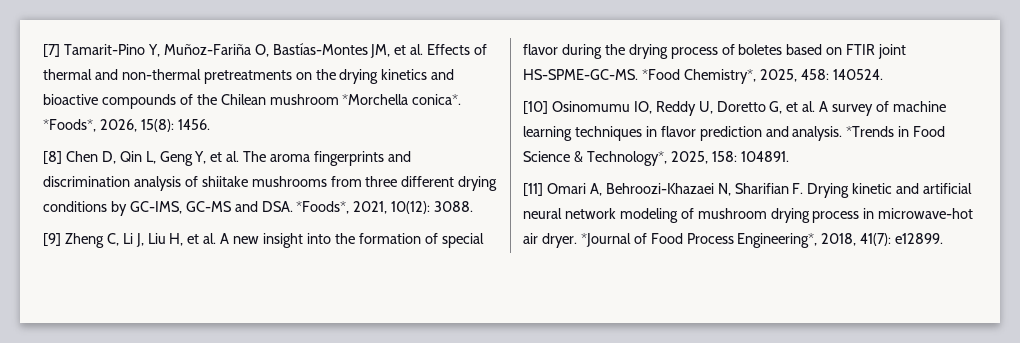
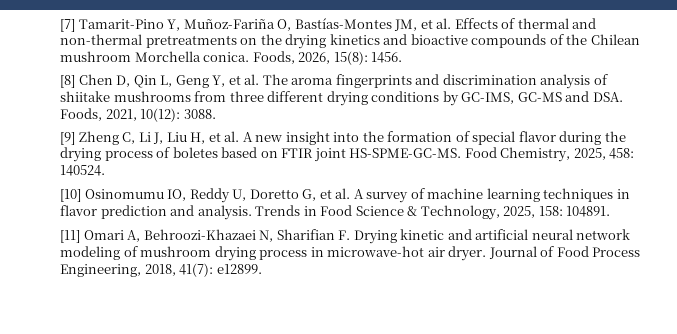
- [7] Tamarit-Pino Y, Muñoz-Fariña O, Bastías-Montes JM, et al. Effects of thermal and non-thermal pretreatments on the drying kinetics and bioactive compounds of the Chilean mushroom *Morchella conica*. *Foods*, 2026, 15(8): 1456.
+ [7] Tamarit-Pino Y, Muñoz-Fariña O, Bastías-Montes JM, et al. Effects of thermal and non-thermal pretreatments on the drying kinetics and bioactive compounds of the Chilean mushroom Morchella conica. Foods, 2026, 15(8): 1456.
- [8] Chen D, Qin L, Geng Y, et al. The aroma fingerprints and discrimination analysis of shiitake mushrooms from three different drying conditions by GC-IMS, GC-MS and DSA. *Foods*, 2021, 10(12): 3088.
+ [8] Chen D, Qin L, Geng Y, et al. The aroma fingerprints and discrimination analysis of shiitake mushrooms from three different drying conditions by GC-IMS, GC-MS and DSA. Foods, 2021, 10(12): 3088.
- *Food Chemistry*, 2025, 458: 140524.
+ Food Chemistry, 2025, 458: 140524.
- *Trends in Food Science & Technology*, 2025, 158: 104891.
+ Trends in Food Science & Technology, 2025, 158: 104891.
- *Journal of Food Process Engineering*, 2018, 41(7): e12899.
+ Journal of Food Process Engineering, 2018, 41(7): e12899.

